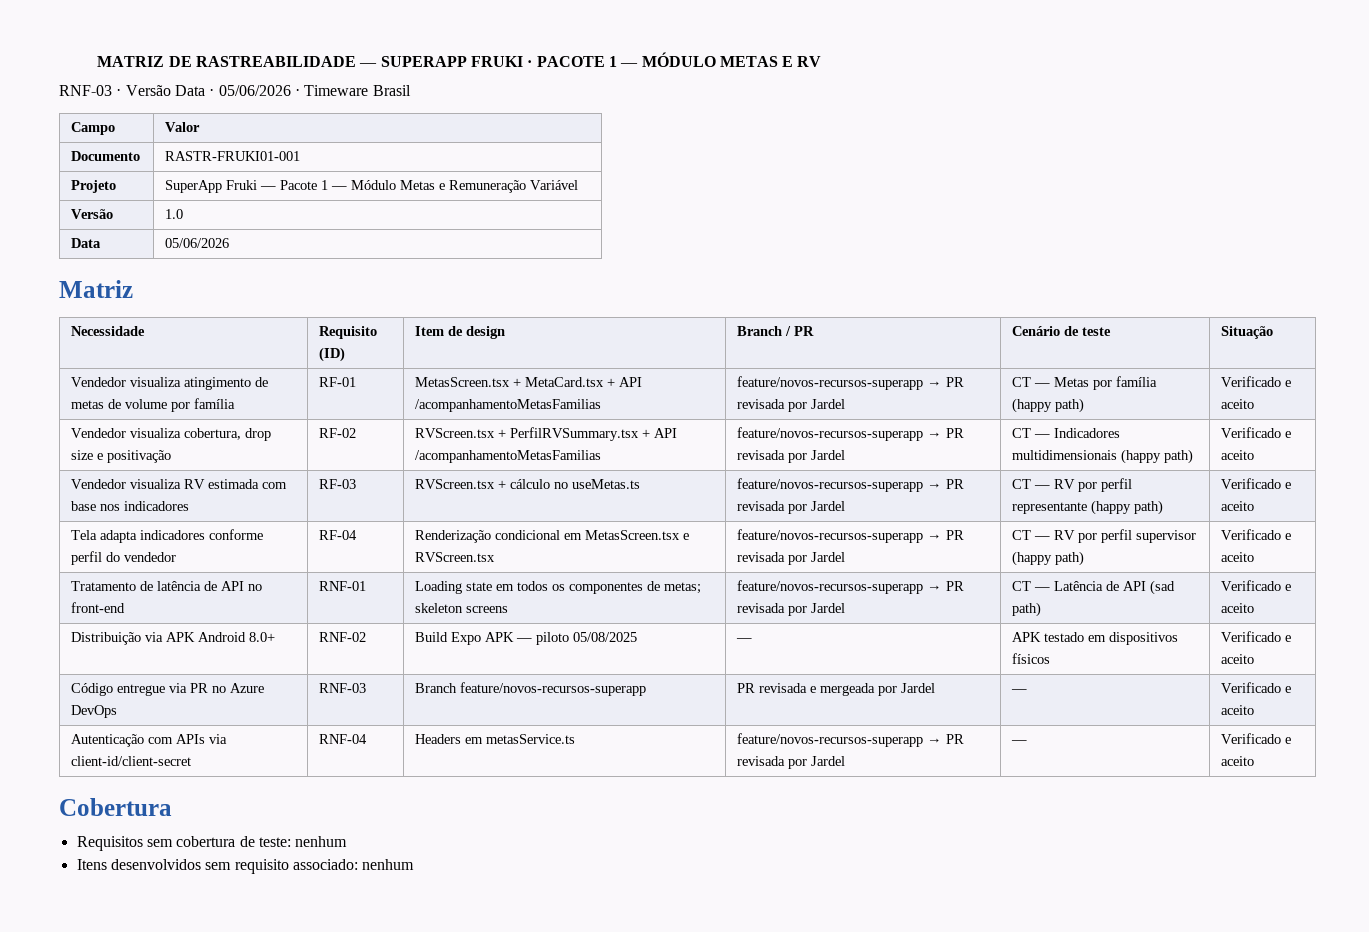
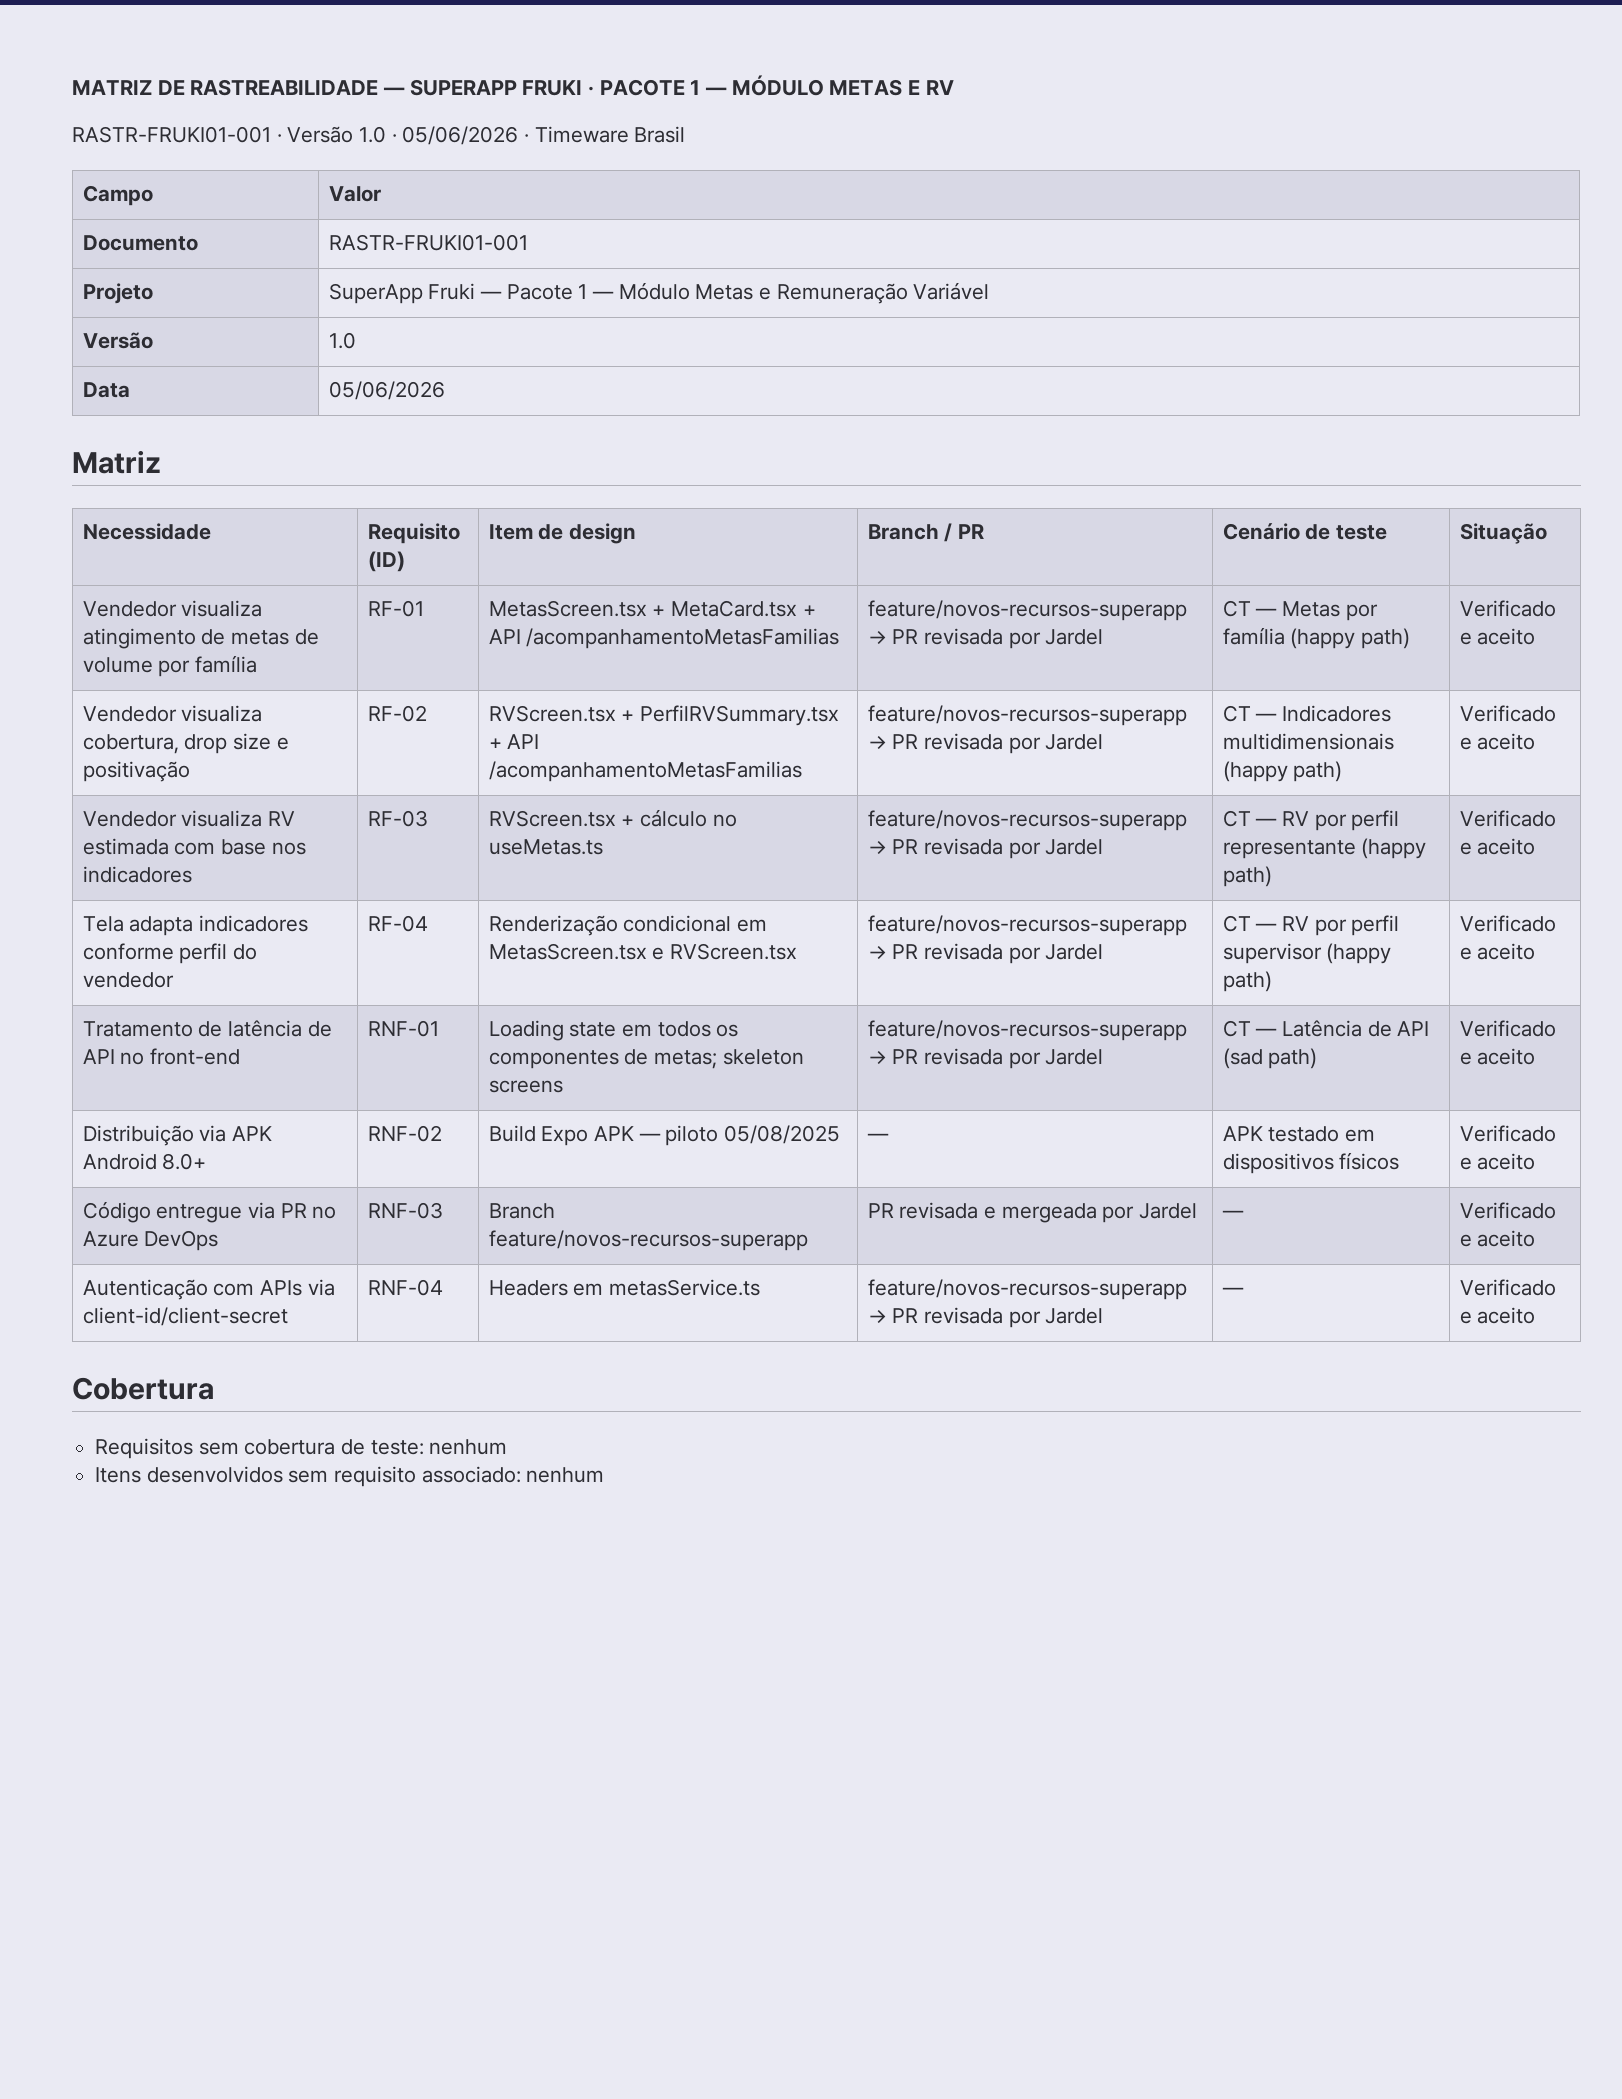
- RNF-03 · Versão Data · 05/06/2026 · Timeware Brasil
+ RASTR-FRUKI01-001 · Versão 1.0 · 05/06/2026 · Timeware Brasil

